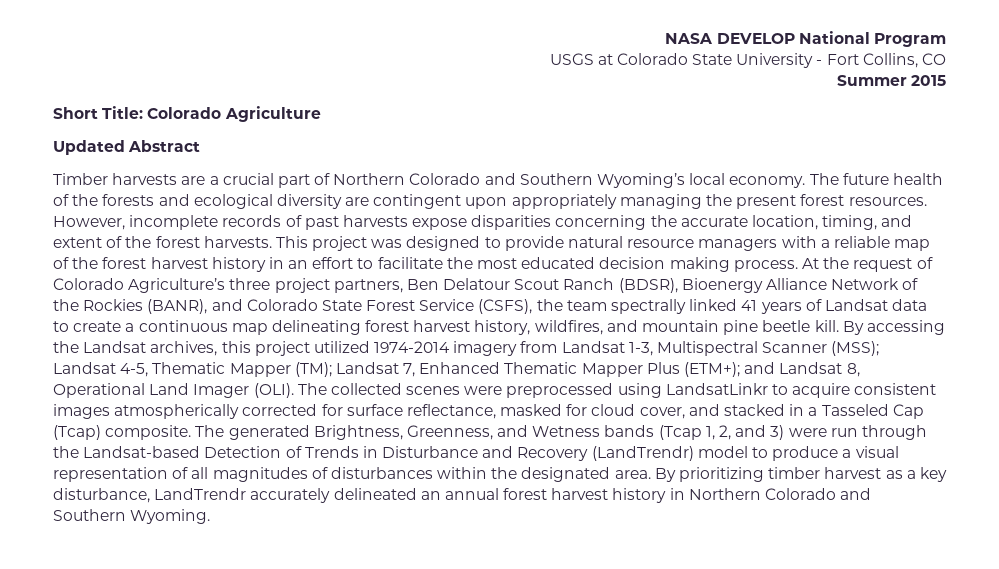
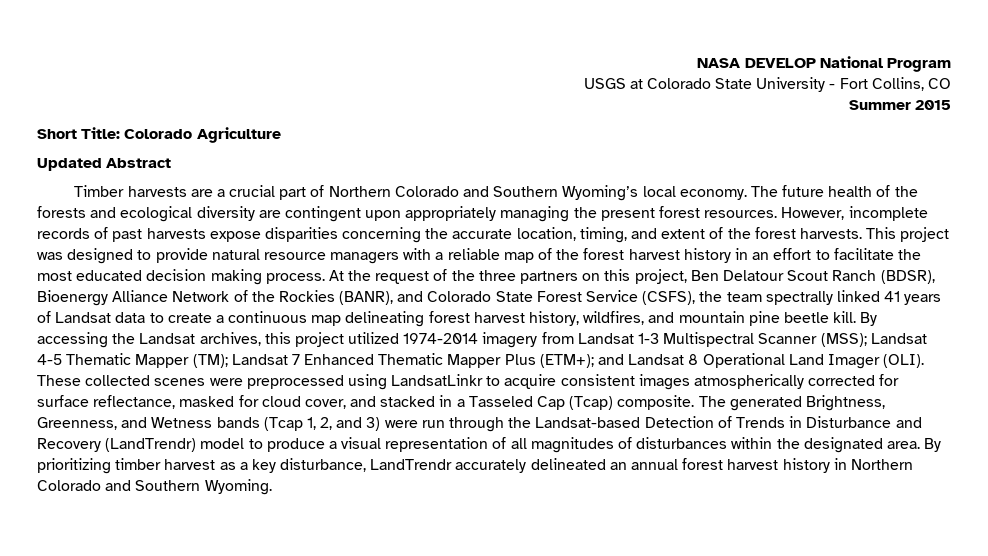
- At the request of Colorado Agriculture’s three project partners, Ben Delatour Scout Ranch (BDSR), Bioenergy Alliance Network of the Rockies (BANR), and Colorado State Forest Service (CSFS), the team spectrally linked 41 years of Landsat data to create a continuous map delineating forest harvest history, wildfires, and mountain pine beetle kill.
+ At the request of the three partners on this project, Ben Delatour Scout Ranch (BDSR), Bioenergy Alliance Network of the Rockies (BANR), and Colorado State Forest Service (CSFS), the team spectrally linked 41 years of Landsat data to create a continuous map delineating forest harvest history, wildfires, and mountain pine beetle kill.
- By accessing the Landsat archives, this project utilized 1974-2014 imagery from Landsat 1-3, Multispectral Scanner (MSS); Landsat 4-5, Thematic Mapper (TM); Landsat 7, Enhanced Thematic Mapper Plus (ETM+); and Landsat 8, Operational Land Imager (OLI).
+ By accessing the Landsat archives, this project utilized 1974-2014 imagery from Landsat 1-3 Multispectral Scanner (MSS); Landsat 4-5 Thematic Mapper (TM); Landsat 7 Enhanced Thematic Mapper Plus (ETM+); and Landsat 8 Operational Land Imager (OLI).
- The collected scenes were preprocessed using LandsatLinkr to acquire consistent images atmospherically corrected for surface reflectance, masked for cloud cover, and stacked in a Tasseled Cap (Tcap) composite.
+ These collected scenes were preprocessed using LandsatLinkr to acquire consistent images atmospherically corrected for surface reflectance, masked for cloud cover, and stacked in a Tasseled Cap (Tcap) composite.

